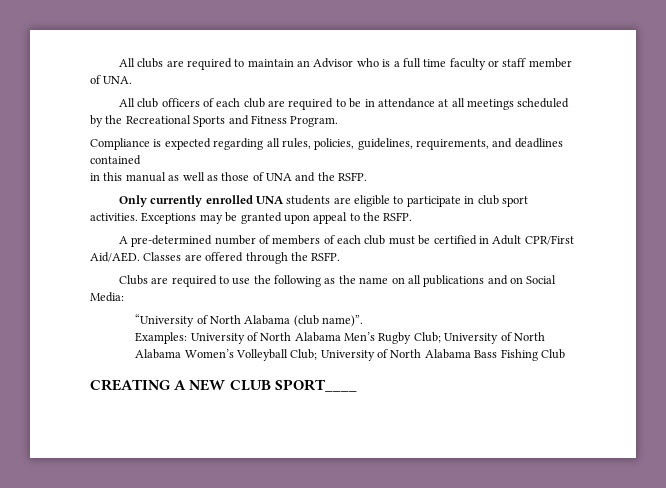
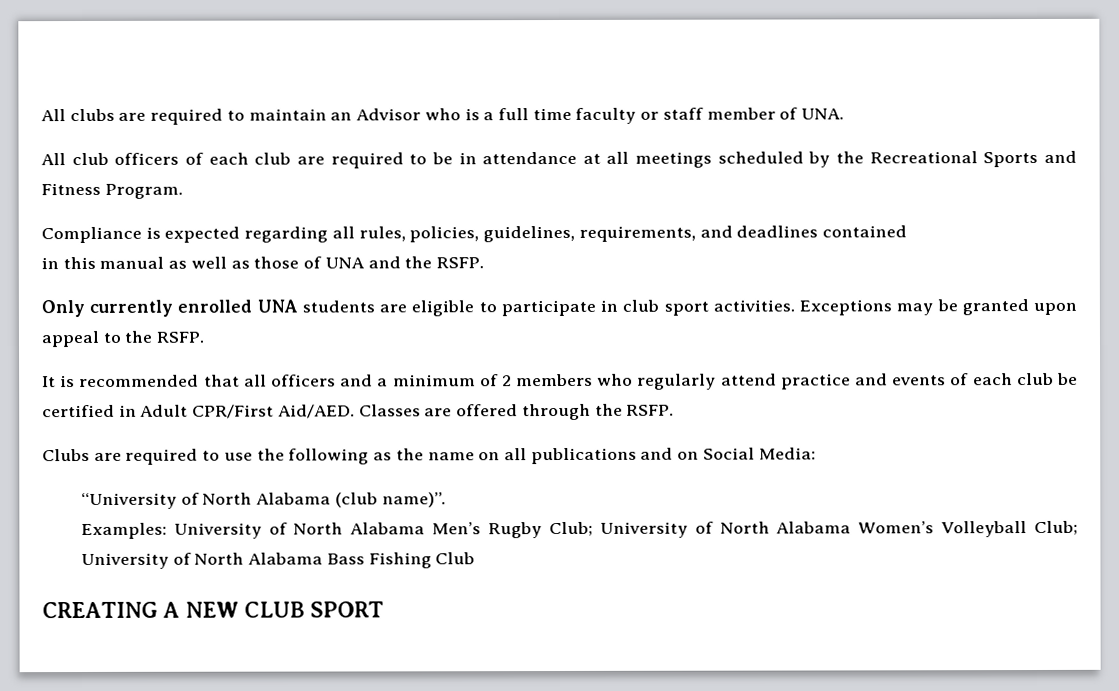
- A pre-determined number of members of each club must be certified in Adult CPR/First Aid/AED.
+ It is recommended that all officers and a minimum of 2 members who regularly attend practice and events of each club be certified in Adult CPR/First Aid/AED.
- CREATING A NEW CLUB SPORT____
+ CREATING A NEW CLUB SPORT

